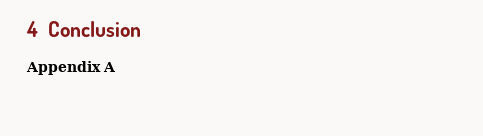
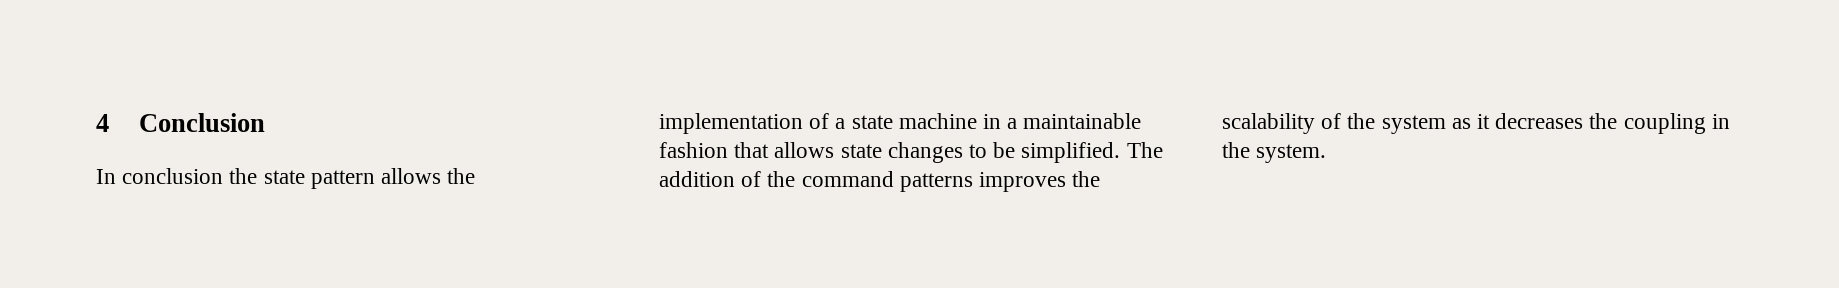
- Appendix A
+ In conclusion the state pattern allows the implementation of a state machine in a maintainable fashion that allows state changes to be simplified. The addition of the command patterns improves the scalability of the system as it decreases the coupling in the system.

